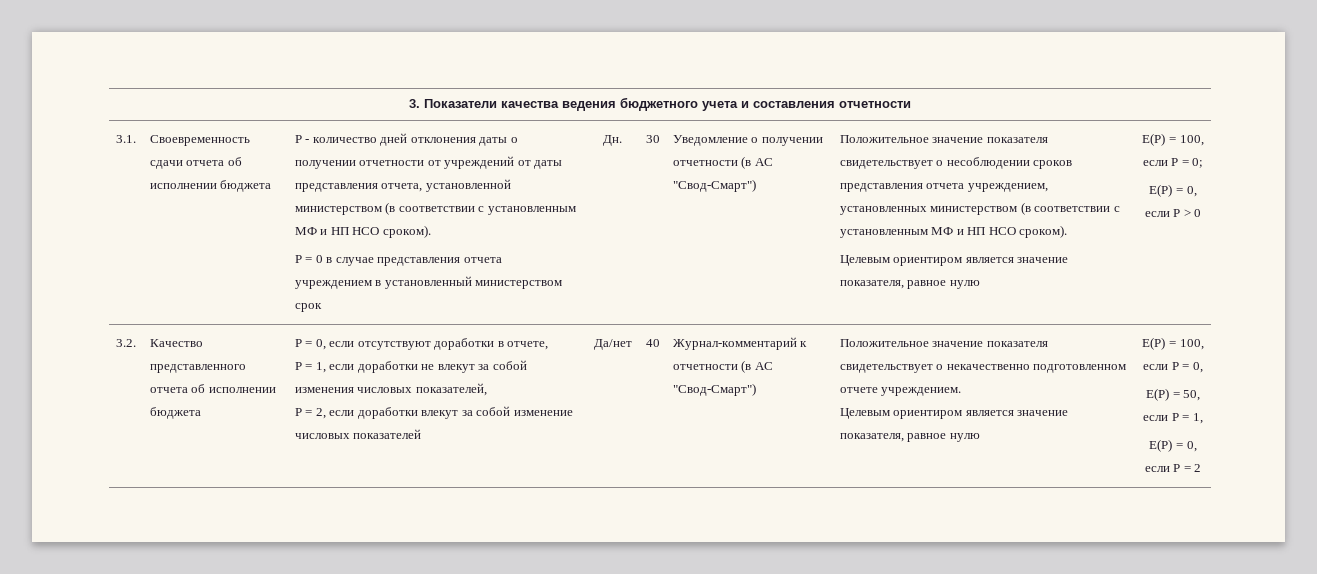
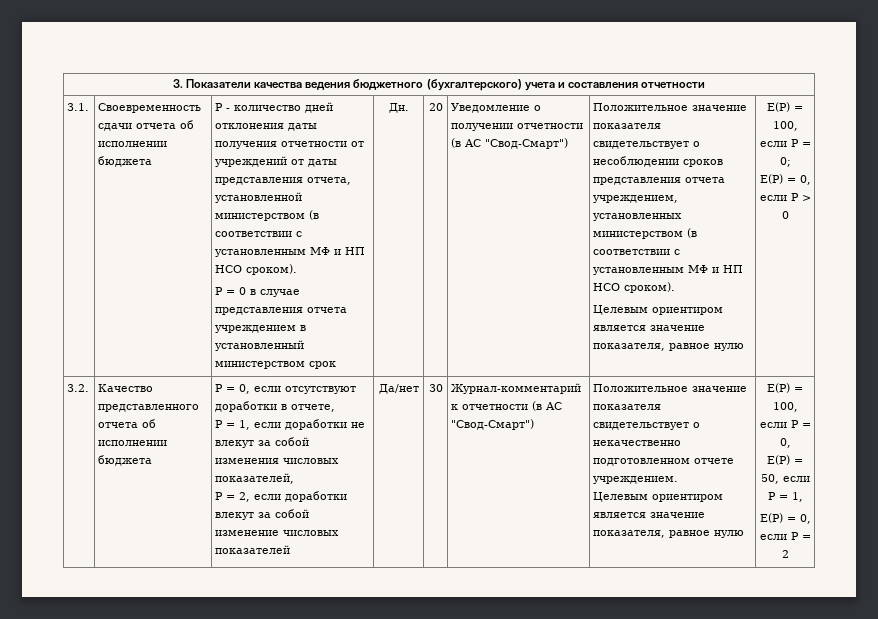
- 3. Показатели качества ведения бюджетного учета и составления отчетности
+ 3. Показатели качества ведения бюджетного (бухгалтерского) учета и составления отчетности
- P - количество дней отклонения даты о получении отчетности от учреждений от даты представления отчета, установленной министерством (в соответствии с установленным МФ и НП НСО сроком).
+ P - количество дней отклонения даты получения отчетности от учреждений от даты представления отчета, установленной министерством (в соответствии с установленным МФ и НП НСО сроком).
- 30
+ 20
- 40
+ 30

